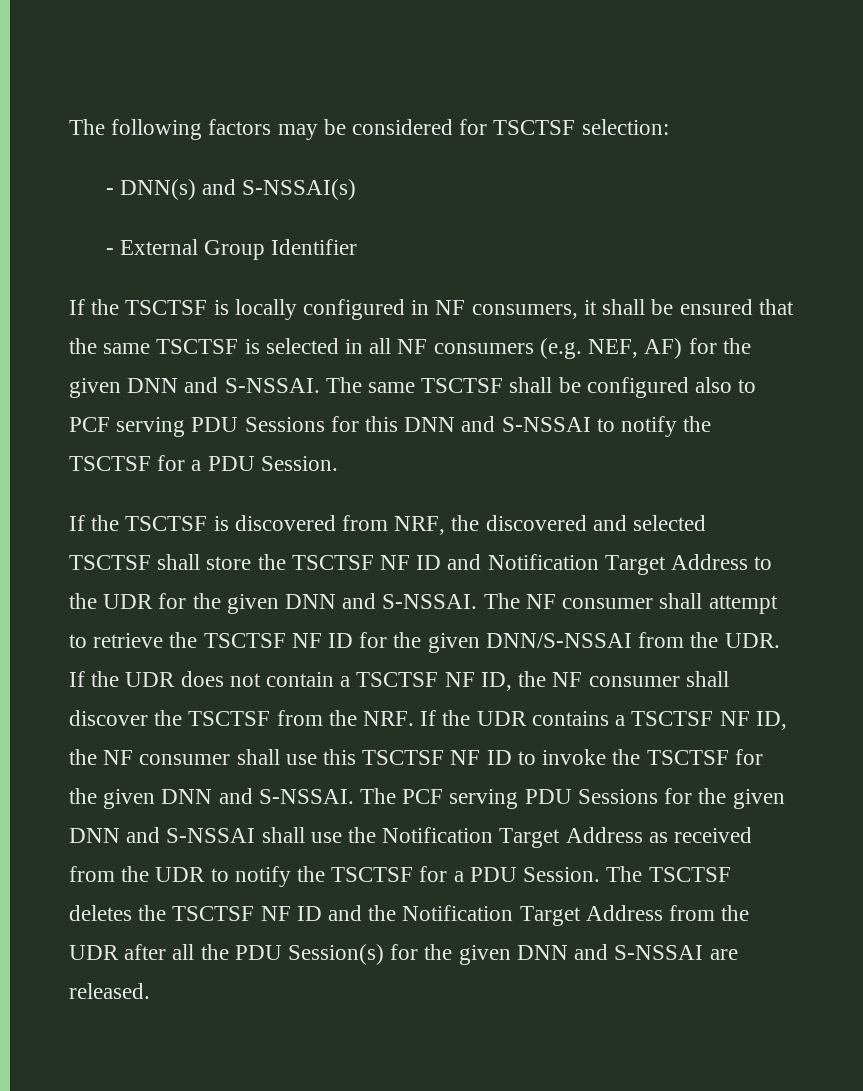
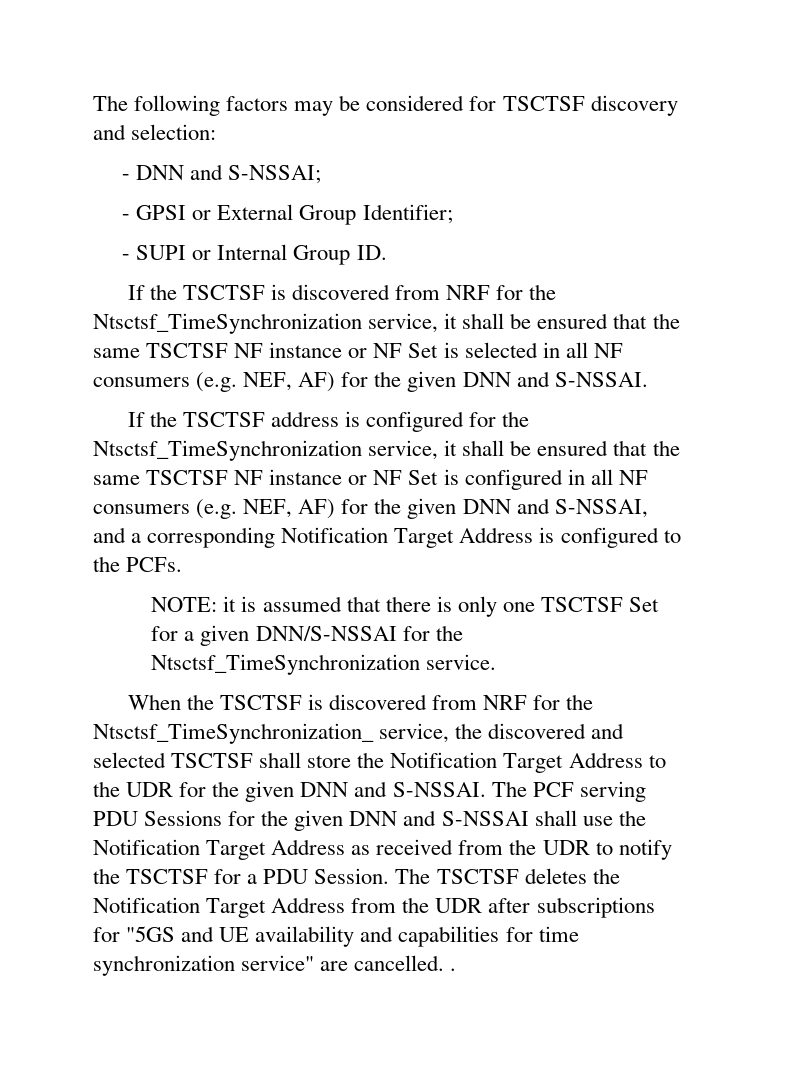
- The following factors may be considered for TSCTSF selection:
+ The following factors may be considered for TSCTSF discovery and selection:
- - DNN(s) and S-NSSAI(s)
- - External Group Identifier
- If the TSCTSF is locally configured in NF consumers, it shall be ensured that the same TSCTSF is selected in all NF consumers (e.g. NEF, AF) for the given DNN and S-NSSAI. The same TSCTSF shall be configured also to PCF serving PDU Sessions for this DNN and S-NSSAI to notify the TSCTSF for a PDU Session.
- If the TSCTSF is discovered from NRF, the discovered and selected TSCTSF shall store the TSCTSF NF ID and Notification Target Address to the UDR for the given DNN and S-NSSAI.
+ - DNN and S-NSSAI;
+ - GPSI or External Group Identifier;
+ - SUPI or Internal Group ID.
+ If the TSCTSF is discovered from NRF for the Ntsctsf_TimeSynchronization service, it shall be ensured that the same TSCTSF NF instance or NF Set is selected in all NF consumers (e.g. NEF, AF) for the given DNN and S-NSSAI.
+ If the TSCTSF address is configured for the Ntsctsf_TimeSynchronization service, it shall be ensured that the same TSCTSF NF instance or NF Set is configured in all NF consumers (e.g. NEF, AF) for the given DNN and S-NSSAI, and a corresponding Notification Target Address is configured to the PCFs.
+ NOTE: it is assumed that there is only one TSCTSF Set for a given DNN/S-NSSAI for the Ntsctsf_TimeSynchronization service.
+ When the TSCTSF is discovered from NRF for the Ntsctsf_TimeSynchronization_ service, the discovered and selected TSCTSF shall store the Notification Target Address to the UDR for the given DNN and S-NSSAI.
- The NF consumer shall attempt to retrieve the TSCTSF NF ID for the given DNN/S-NSSAI from the UDR. If the UDR does not contain a TSCTSF NF ID, the NF consumer shall discover the TSCTSF from the NRF. If the UDR contains a TSCTSF NF ID, the NF consumer shall use this TSCTSF NF ID to invoke the TSCTSF for the given DNN and S-NSSAI. The PCF serving PDU Sessions for the given DNN and S-NSSAI shall use the Notification Target Address as received from the UDR to notify the TSCTSF for a PDU Session.
+ The PCF serving PDU Sessions for the given DNN and S-NSSAI shall use the Notification Target Address as received from the UDR to notify the TSCTSF for a PDU Session.
- The TSCTSF deletes the TSCTSF NF ID and the Notification Target Address from the UDR after all the PDU Session(s) for the given DNN and S-NSSAI are released.
+ The TSCTSF deletes the Notification Target Address from the UDR after subscriptions for "5GS and UE availability and capabilities for time synchronization service" are cancelled. .

